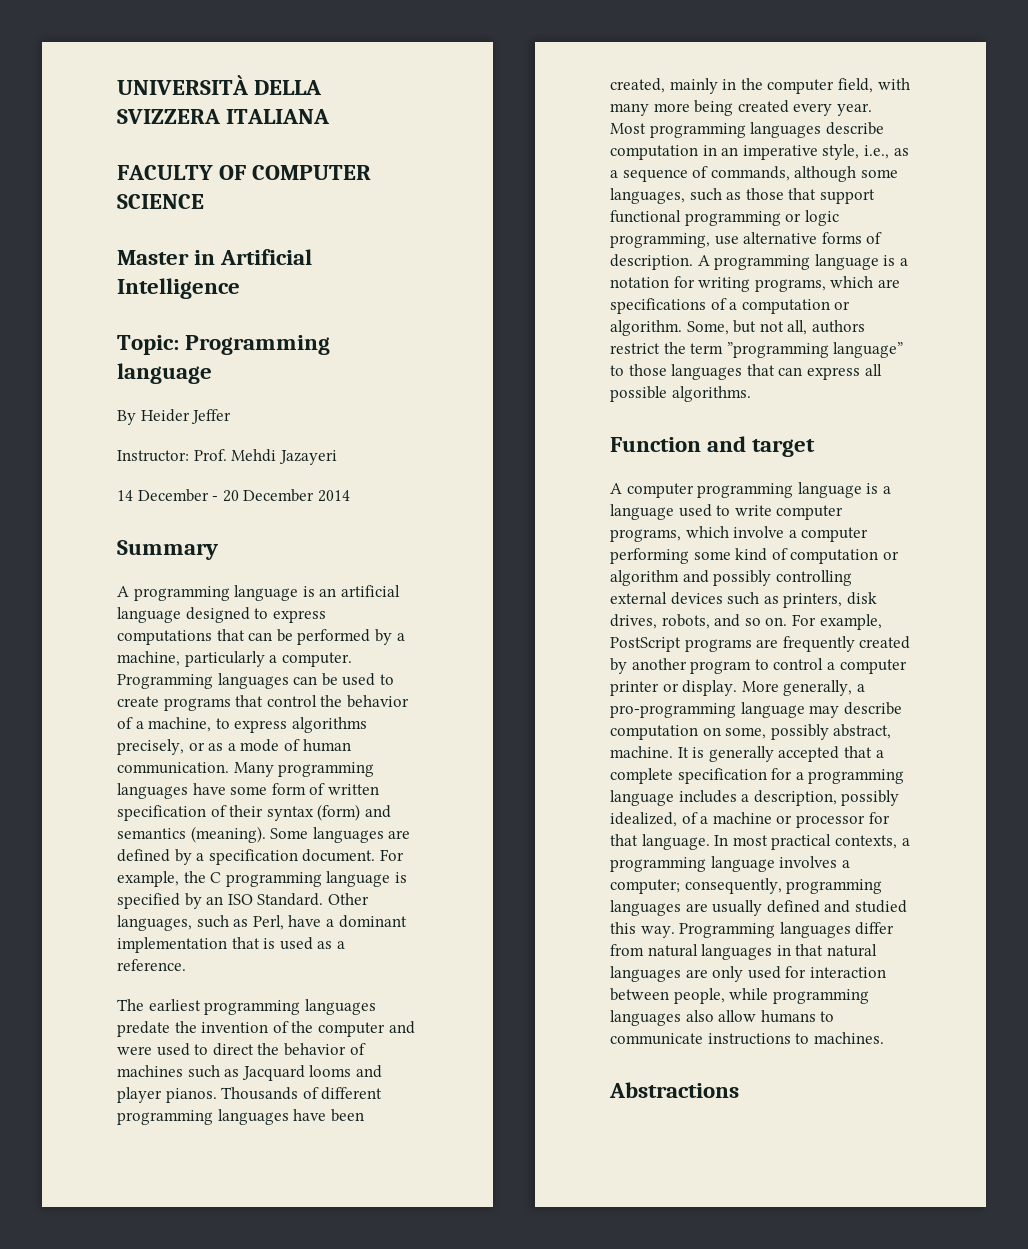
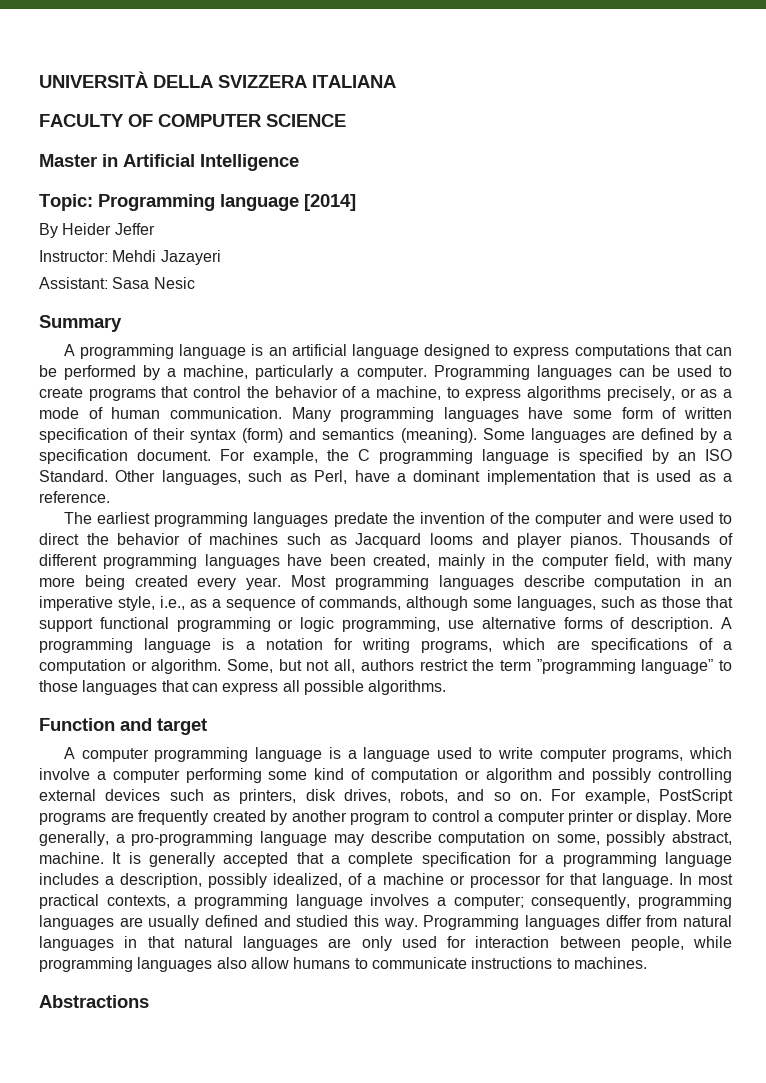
- Topic: Programming language
+ Topic: Programming language [2014]
- Instructor: Prof. Mehdi Jazayeri
+ Instructor: Mehdi Jazayeri
- 14 December - 20 December 2014
+ Assistant: Sasa Nesic

